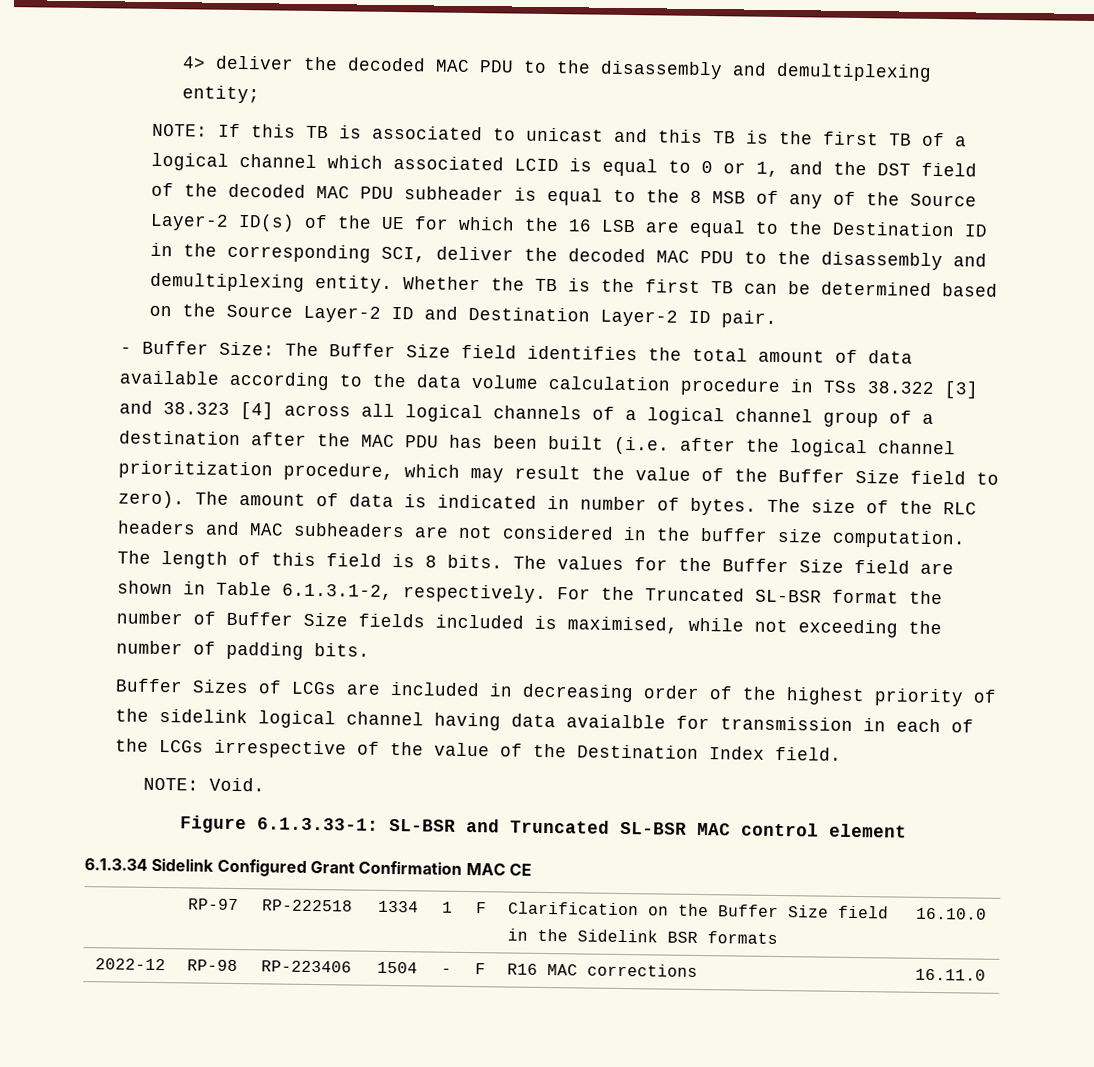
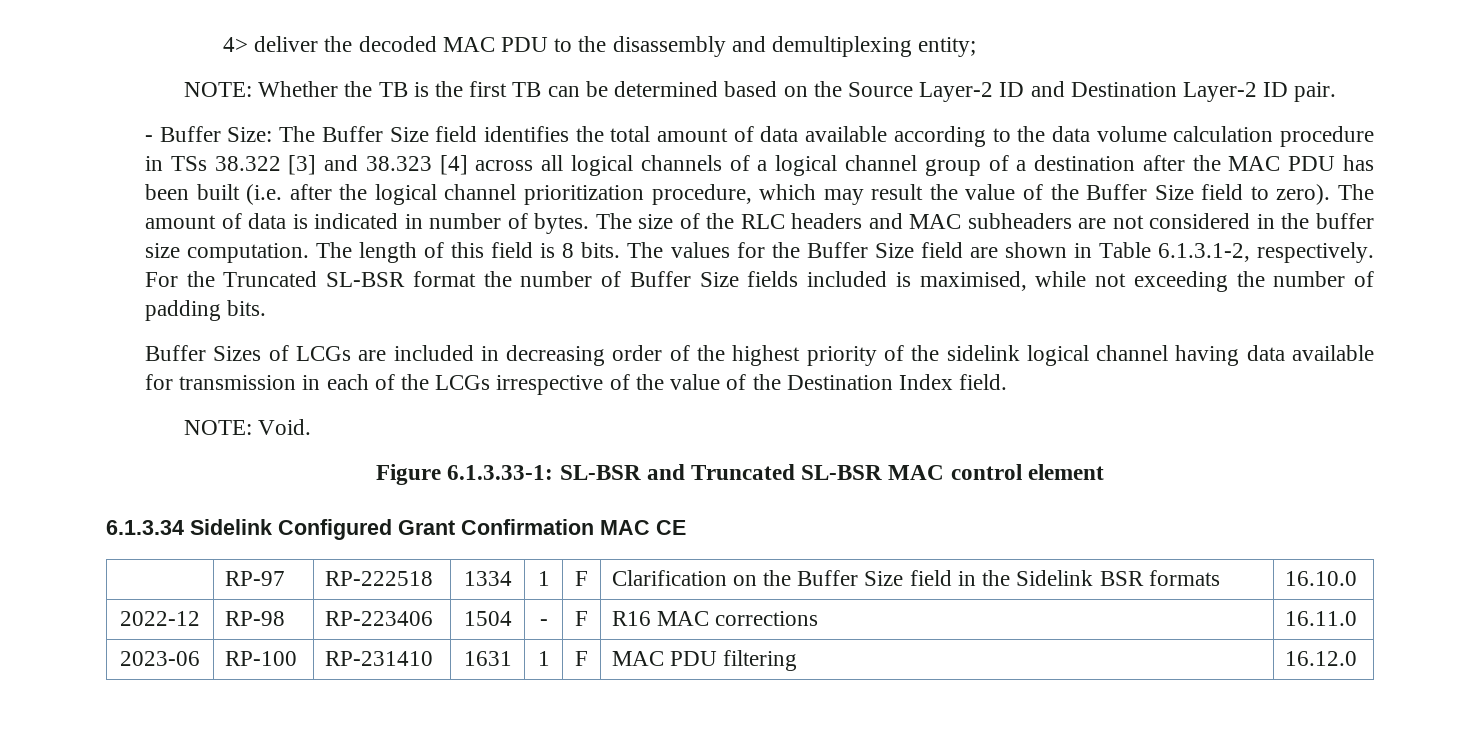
- NOTE: If this TB is associated to unicast and this TB is the first TB of a logical channel which associated LCID is equal to 0 or 1, and the DST field of the decoded MAC PDU subheader is equal to the 8 MSB of any of the Source Layer-2 ID(s) of the UE for which the 16 LSB are equal to the Destination ID in the corresponding SCI, deliver the decoded MAC PDU to the disassembly and demultiplexing entity. Whether the TB is the first TB can be determined based on the Source Layer-2 ID and Destination Layer-2 ID pair.
+ NOTE: Whether the TB is the first TB can be determined based on the Source Layer-2 ID and Destination Layer-2 ID pair.
- Buffer Sizes of LCGs are included in decreasing order of the highest priority of the sidelink logical channel having data avaialble for transmission in each of the LCGs irrespective of the value of the Destination Index field.
+ Buffer Sizes of LCGs are included in decreasing order of the highest priority of the sidelink logical channel having data available for transmission in each of the LCGs irrespective of the value of the Destination Index field.
+ 2023-06 | RP-100 | RP-231410 | 1631 | 1 | F | MAC PDU filtering | 16.12.0

